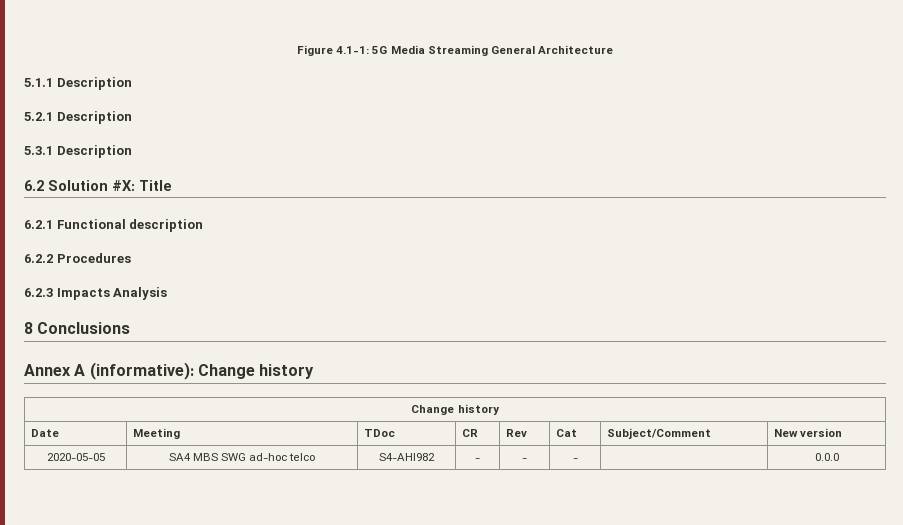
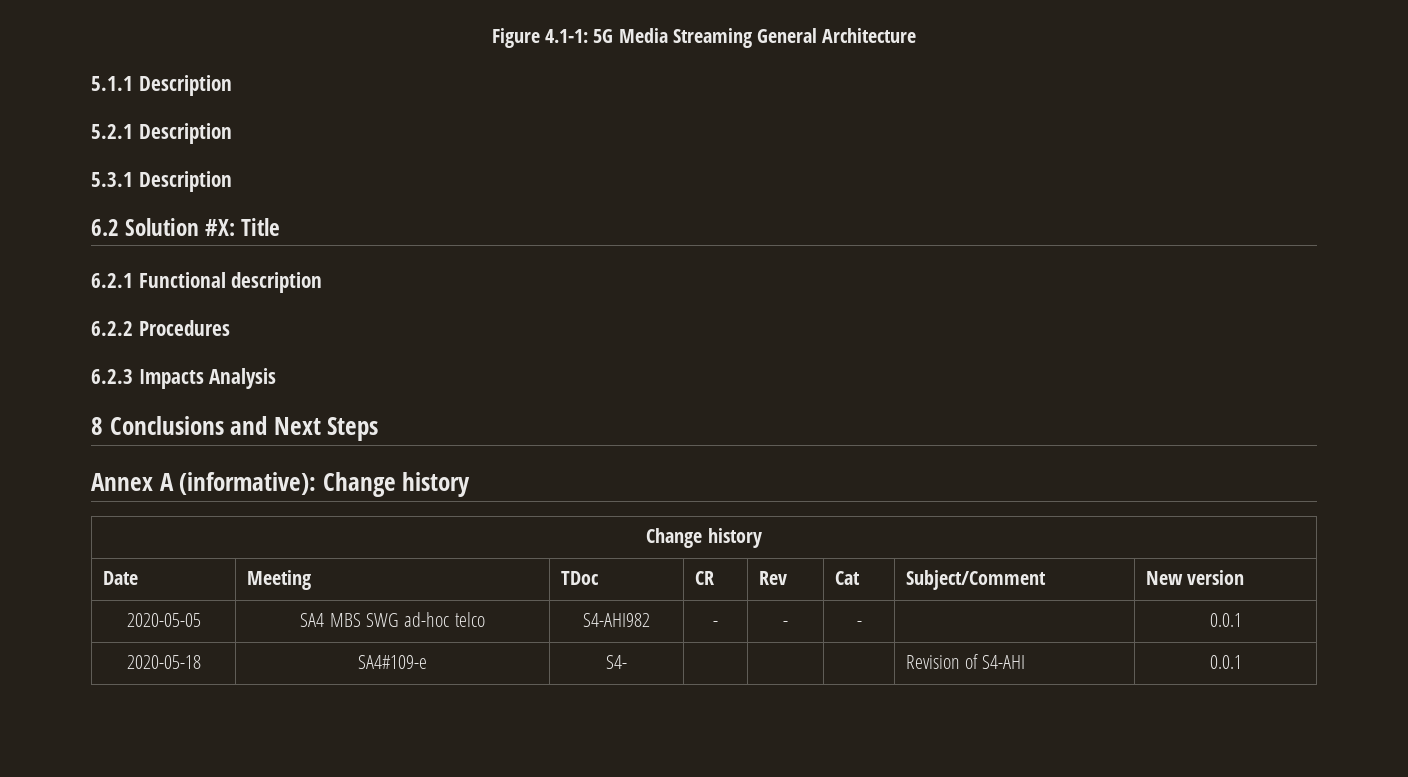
- 8 Conclusions
+ 8 Conclusions and Next Steps
- 2020-05-05 | SA4 MBS SWG ad-hoc telco | S4-AHI982 | - | - | - | | 0.0.0
+ 2020-05-05 | SA4 MBS SWG ad-hoc telco | S4-AHI982 | - | - | - | | 0.0.1
+ 2020-05-18 | SA4#109-e | S4- | | | | Revision of S4-AHI | 0.0.1

